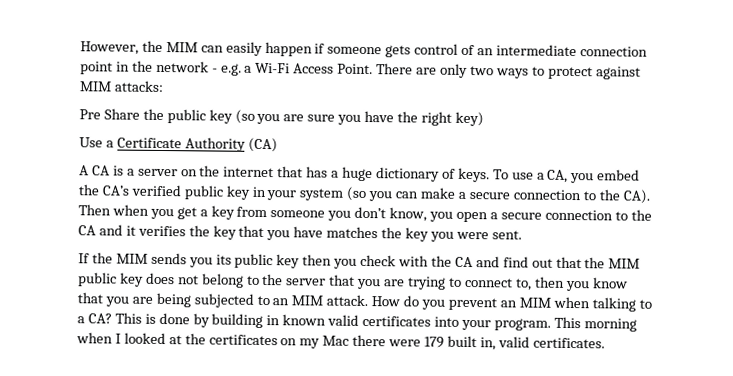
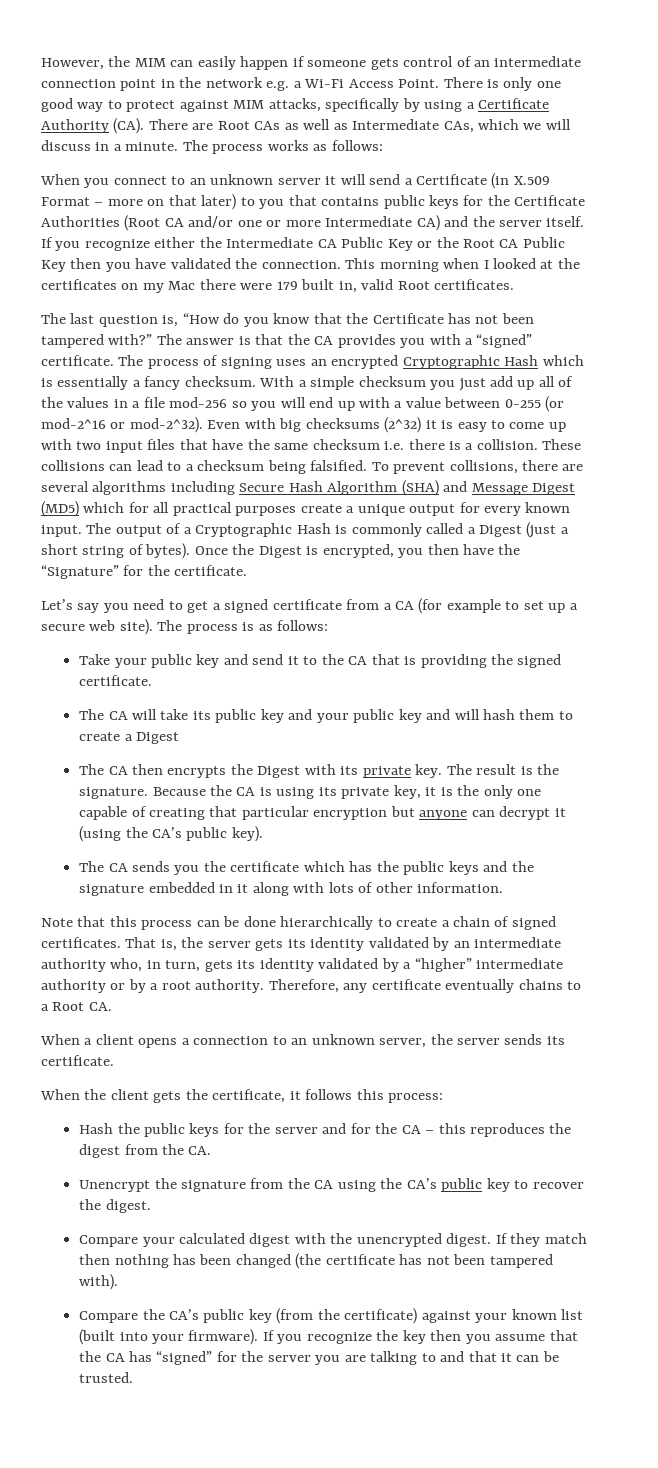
- However, the MIM can easily happen if someone gets control of an intermediate connection point in the network - e.g. a Wi-Fi Access Point.
+ However, the MIM can easily happen if someone gets control of an intermediate connection point in the network e.g. a Wi-Fi Access Point.
- There are only two ways to protect against MIM attacks:
- Pre Share the public key (so you are sure you have the right key)
- Use a Certificate Authority (CA)
- A CA is a server on the internet that has a huge dictionary of keys. To use a CA, you embed the CA’s verified public key in your system (so you can make a secure connection to the CA). Then when you get a key from someone you don’t know, you open a secure connection to the CA and it verifies the key that you have matches the key you were sent.
- If the MIM sends you its public key then you check with the CA and find out that the MIM public key does not belong to the server that you are trying to connect to, then you know that you are being subjected to an MIM attack. How do you prevent an MIM when talking to a CA? This is done by building in known valid certificates into your program.
+ There is only one good way to protect against MIM attacks, specifically by using a Certificate Authority (CA). There are Root CAs as well as Intermediate CAs, which we will discuss in a minute. The process works as follows:
+ When you connect to an unknown server it will send a Certificate (in X.509 Format – more on that later) to you that contains public keys for the Certificate Authorities (Root CA and/or one or more Intermediate CA) and the server itself. If you recognize either the Intermediate CA Public Key or the Root CA Public Key then you have validated the connection.
- This morning when I looked at the certificates on my Mac there were 179 built in, valid certificates.
+ This morning when I looked at the certificates on my Mac there were 179 built in, valid Root certificates.
+ The last question is, “How do you know that the Certificate has not been tampered with?” The answer is that the CA provides you with a “signed” certificate. The process of signing uses an encrypted Cryptographic Hash which is essentially a fancy checksum. With a simple checksum you just add up all of the values in a file mod-256 so you will end up with a value between 0-255 (or mod-2^16 or mod-2^32). Even with big checksums (2^32) it is easy to come up with two input files that have the same checksum i.e. there is a collision. These collisions can lead to a checksum being falsified. To prevent collisions, there are several algorithms including Secure Hash Algorithm (SHA) and Message Digest (MD5) which for all practical purposes create a unique output for every known input. The output of a Cryptographic Hash is commonly called a Digest (just a short string of bytes). Once the Digest is encrypted, you then have the “Signature” for the certificate.
+ Let’s say you need to get a signed certificate from a CA (for example to set up a secure web site). The process is as follows:
+ Take your public key and send it to the CA that is providing the signed certificate.
+ The CA will take its public key and your public key and will hash them to create a Digest
+ The CA then encrypts the Digest with its private key. The result is the signature. Because the CA is using its private key, it is the only one capable of creating that particular encryption but anyone can decrypt it (using the CA’s public key).
+ The CA sends you the certificate which has the public keys and the signature embedded in it along with lots of other information.
+ Note that this process can be done hierarchically to create a chain of signed certificates. That is, the server gets its identity validated by an intermediate authority who, in turn, gets its identity validated by a “higher” intermediate authority or by a root authority. Therefore, any certificate eventually chains to a Root CA.
+ When a client opens a connection to an unknown server, the server sends its certificate.
+ When the client gets the certificate, it follows this process:
+ Hash the public keys for the server and for the CA – this reproduces the digest from the CA.
+ Unencrypt the signature from the CA using the CA’s public key to recover the digest.
+ Compare your calculated digest with the unencrypted digest. If they match then nothing has been changed (the certificate has not been tampered with).
+ Compare the CA’s public key (from the certificate) against your known list (built into your firmware). If you recognize the key then you assume that the CA has “signed” for the server you are talking to and that it can be trusted.

